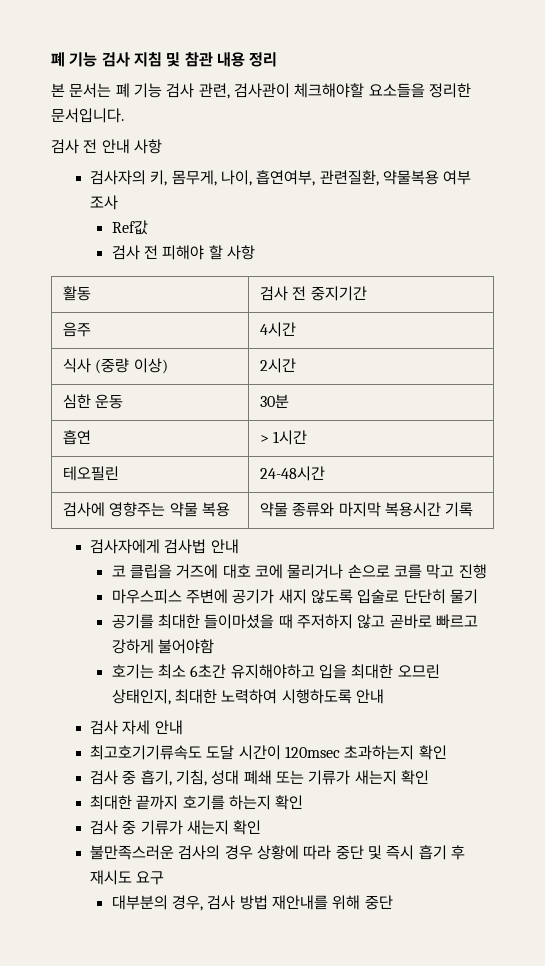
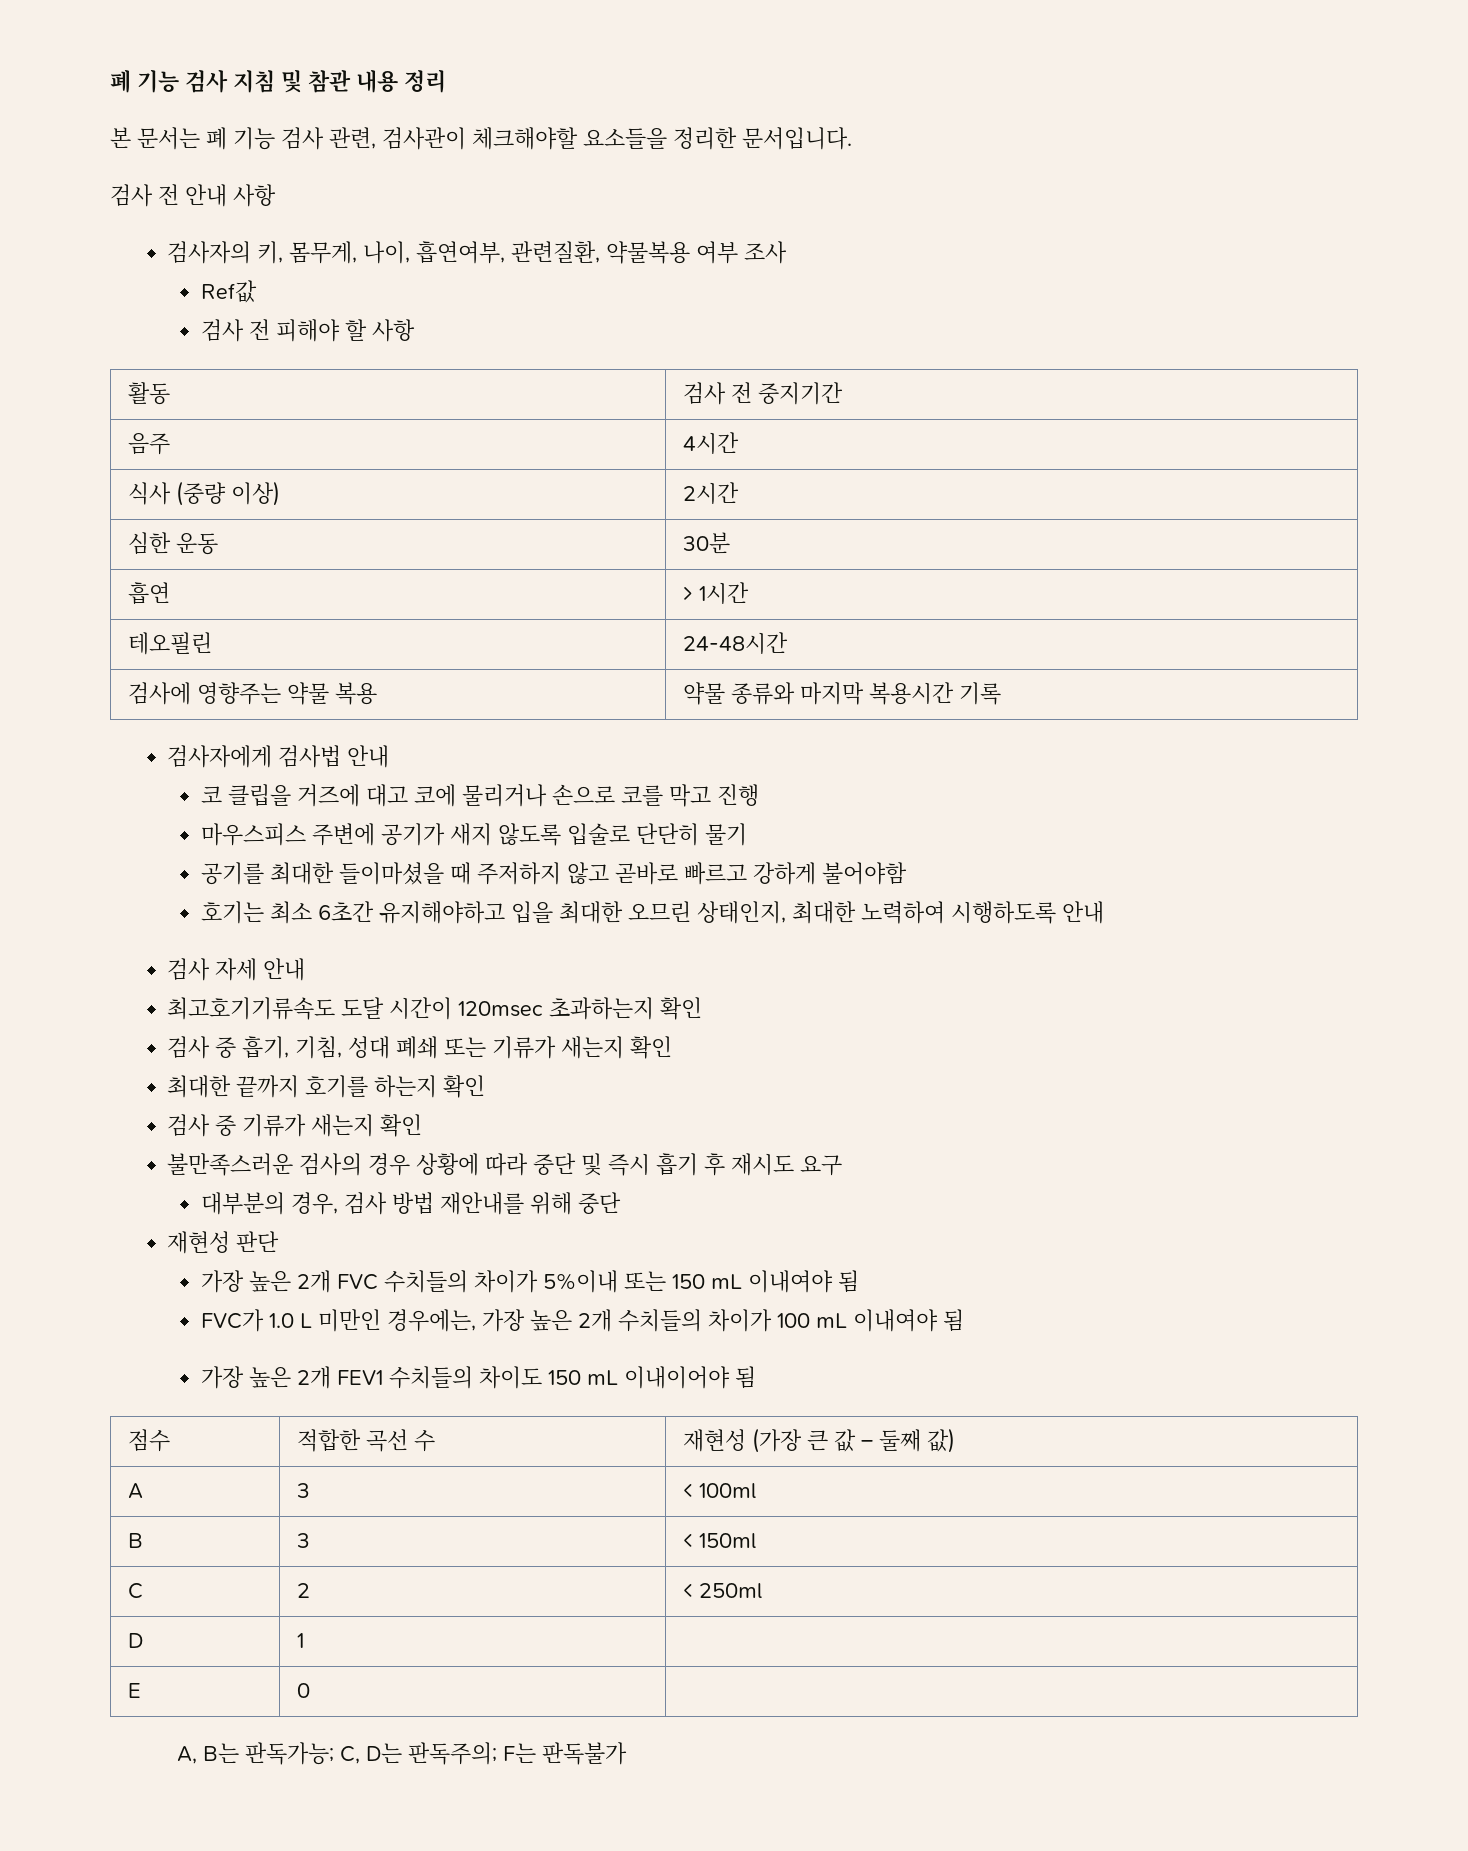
- 코 클립을 거즈에 대호 코에 물리거나 손으로 코를 막고 진행
+ 코 클립을 거즈에 대고 코에 물리거나 손으로 코를 막고 진행
+ 재현성 판단
+ 가장 높은 2개 FVC 수치들의 차이가 5%이내 또는 150 mL 이내여야 됨
+ FVC가 1.0 L 미만인 경우에는, 가장 높은 2개 수치들의 차이가 100 mL 이내여야 됨
+ 가장 높은 2개 FEV1 수치들의 차이도 150 mL 이내이어야 됨
+ 점수 | 적합한 곡선 수 | 재현성 (가장 큰 값 – 둘째 값)
+ A | 3 | < 100ml
+ B | 3 | < 150ml
+ C | 2 | < 250ml
+ D | 1 |
+ E | 0 |
+ A, B는 판독가능; C, D는 판독주의; F는 판독불가

